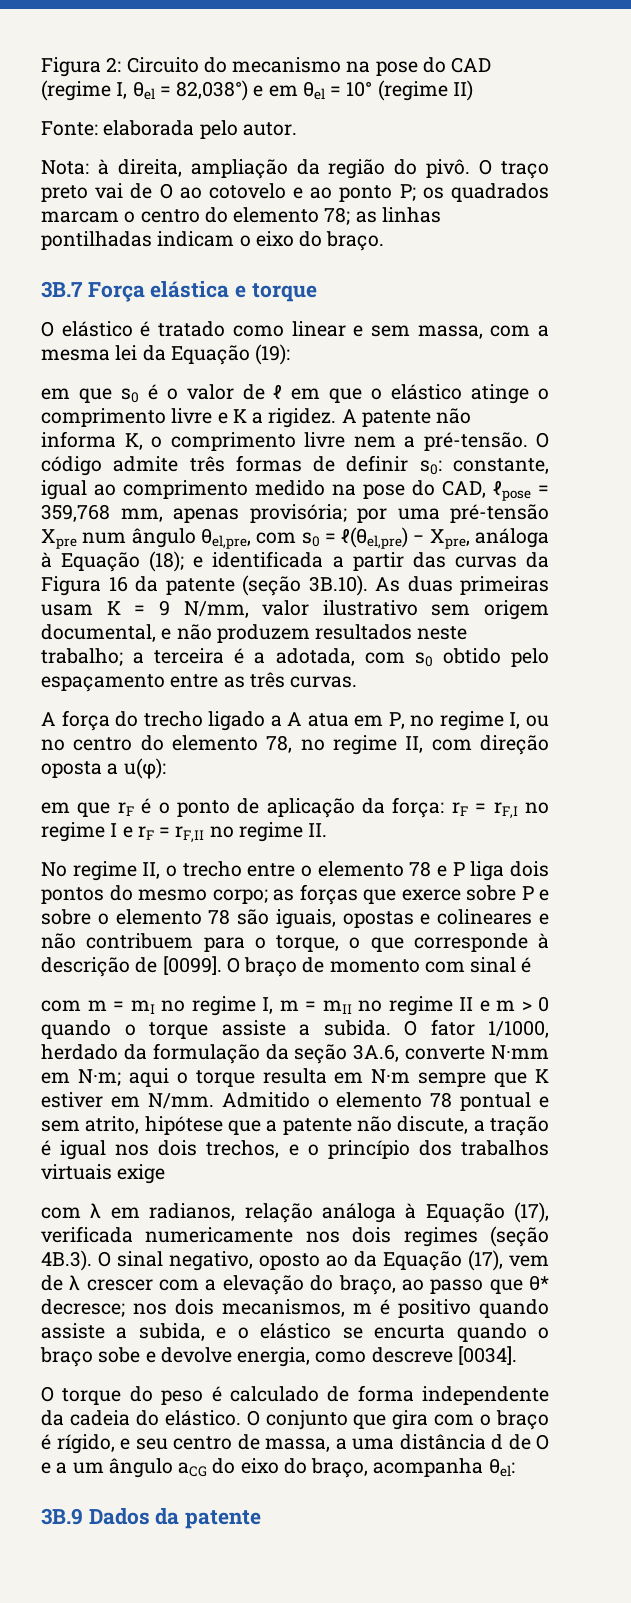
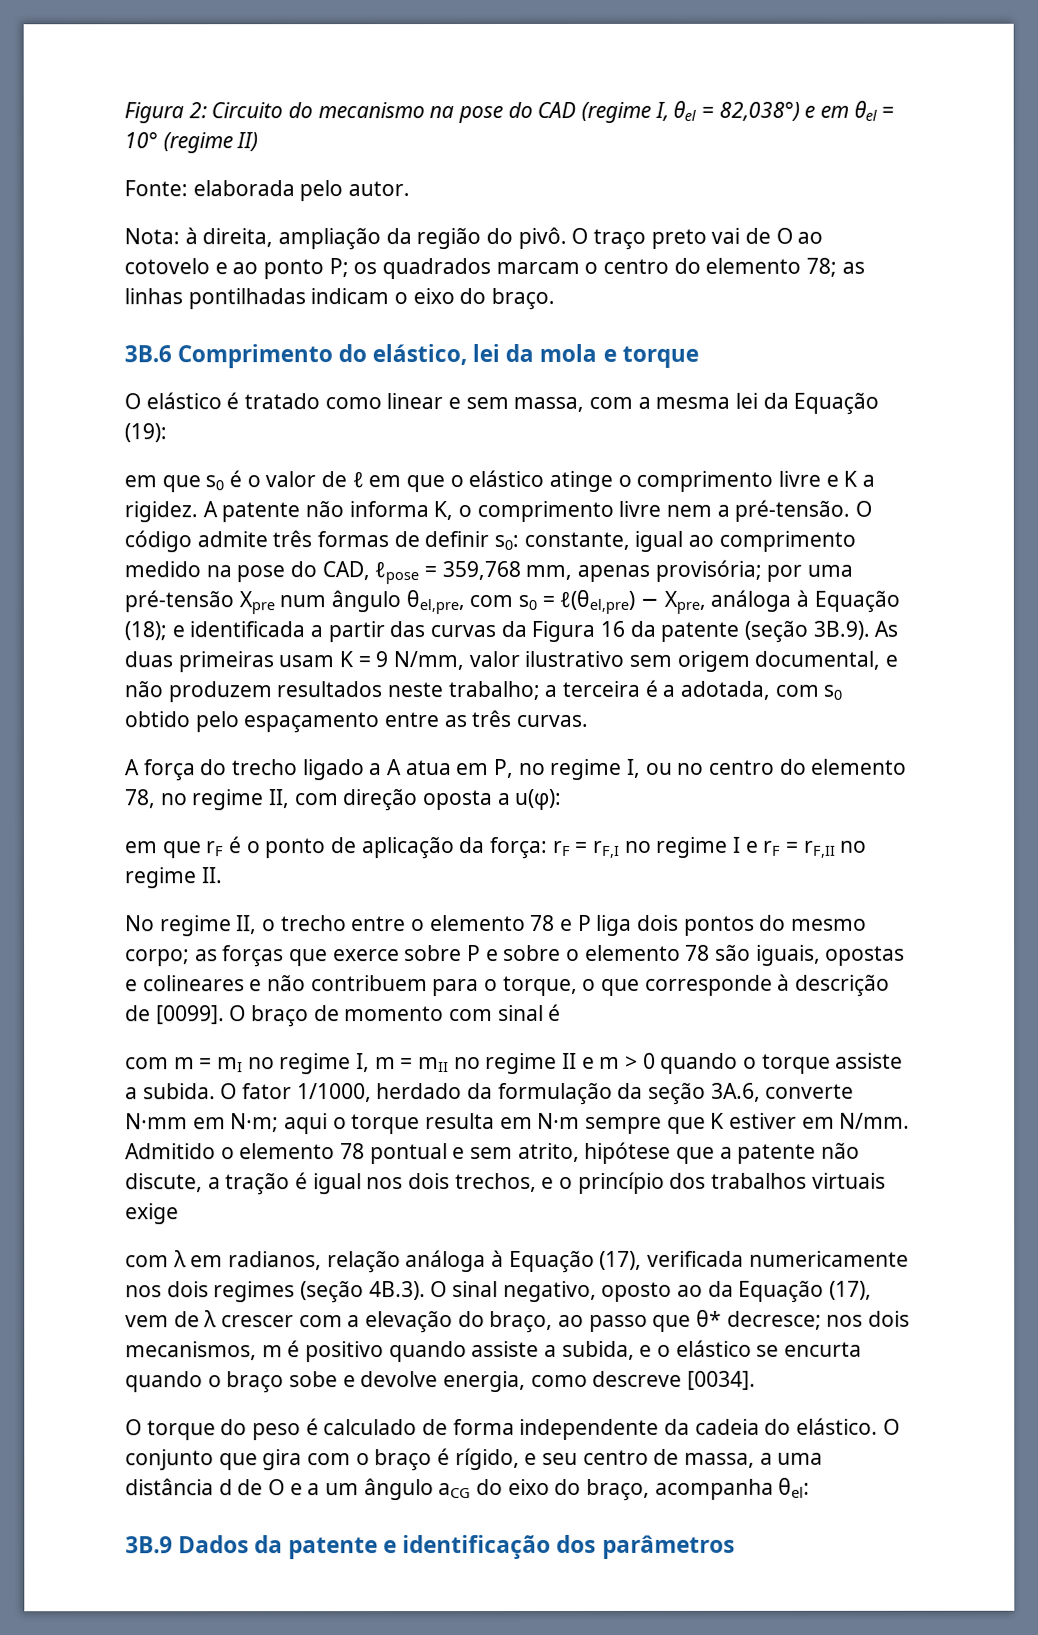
- 3B.7 Força elástica e torque
+ 3B.6 Comprimento do elástico, lei da mola e torque
- e identificada a partir das curvas da Figura 16 da patente (seção 3B.10). As duas primeiras usam K = 9 N/mm, valor ilustrativo sem origem documental, e não produzem resultados neste trabalho;
+ e identificada a partir das curvas da Figura 16 da patente (seção 3B.9). As duas primeiras usam K = 9 N/mm, valor ilustrativo sem origem documental, e não produzem resultados neste trabalho;
- 3B.9 Dados da patente
+ 3B.9 Dados da patente e identificação dos parâmetros

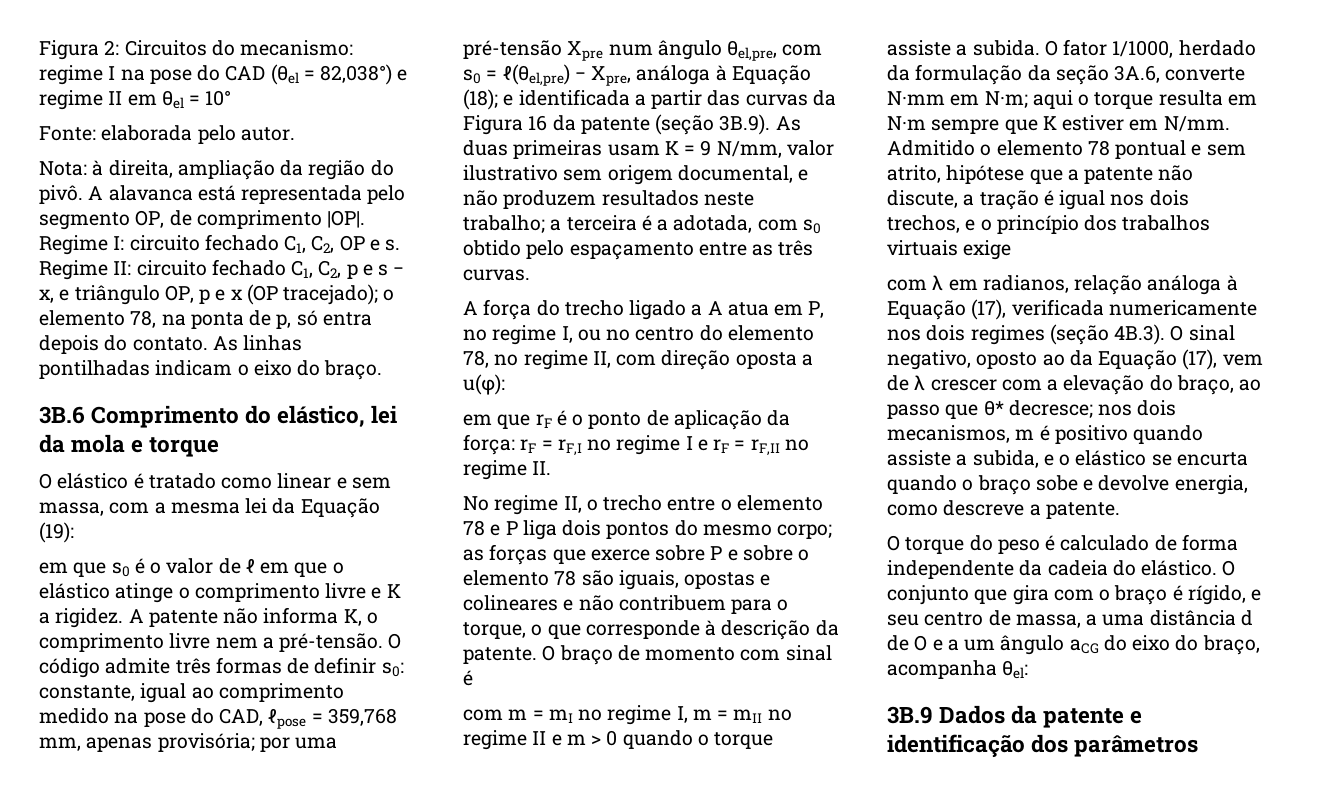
- Figura 2: Circuito do mecanismo na pose do CAD (regime I, θel = 82,038°) e em θel = 10° (regime II)
+ Figura 2: Circuitos do mecanismo: regime I na pose do CAD (θel = 82,038°) e regime II em θel = 10°
- O traço preto vai de O ao cotovelo e ao ponto P; os quadrados marcam o centro do elemento 78; as linhas pontilhadas indicam o eixo do braço.
+ A alavanca está representada pelo segmento OP, de comprimento |OP|. Regime I: circuito fechado C1, C2, OP e s. Regime II: circuito fechado C1, C2, p e s − x, e triângulo OP, p e x (OP tracejado); o elemento 78, na ponta de p, só entra depois do contato. As linhas pontilhadas indicam o eixo do braço.
- No regime II, o trecho entre o elemento 78 e P liga dois pontos do mesmo corpo; as forças que exerce sobre P e sobre o elemento 78 são iguais, opostas e colineares e não contribuem para o torque, o que corresponde à descrição de [0099].
+ No regime II, o trecho entre o elemento 78 e P liga dois pontos do mesmo corpo; as forças que exerce sobre P e sobre o elemento 78 são iguais, opostas e colineares e não contribuem para o torque, o que corresponde à descrição da patente.
- nos dois mecanismos, m é positivo quando assiste a subida, e o elástico se encurta quando o braço sobe e devolve energia, como descreve [0034].
+ nos dois mecanismos, m é positivo quando assiste a subida, e o elástico se encurta quando o braço sobe e devolve energia, como descreve a patente.

